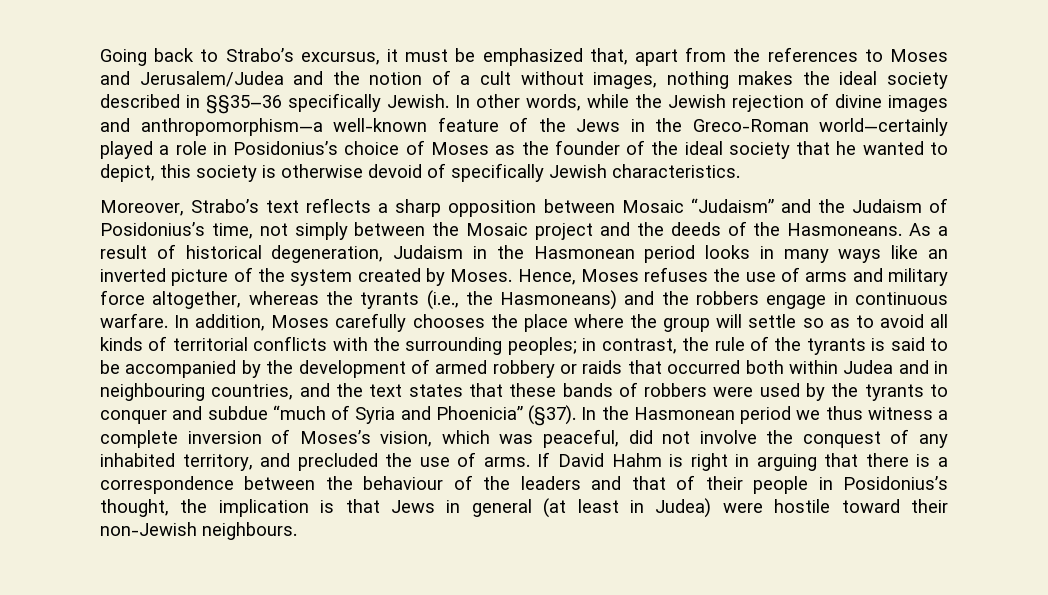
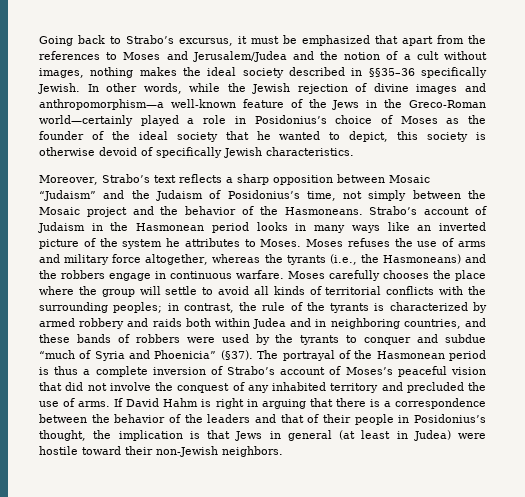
- Going back to Strabo’s excursus, it must be emphasized that, apart from the references to Moses and Jerusalem/Judea and the notion of a cult without images, nothing makes the ideal society described in §§35–36 specifically Jewish.
+ Going back to Strabo’s excursus, it must be emphasized that apart from the references to Moses and Jerusalem/Judea and the notion of a cult without images, nothing makes the ideal society described in §§35–36 specifically Jewish.
- Moreover, Strabo’s text reflects a sharp opposition between Mosaic “Judaism” and the Judaism of Posidonius’s time, not simply between the Mosaic project and the deeds of the Hasmoneans.
+ Moreover, Strabo’s text reflects a sharp opposition between Mosaic “Judaism” and the Judaism of Posidonius’s time, not simply between the Mosaic project and the behavior of the Hasmoneans.
- As a result of historical degeneration, Judaism in the Hasmonean period looks in many ways like an inverted picture of the system created by Moses. Hence, Moses refuses the use of arms and military force altogether, whereas the tyrants (i.e., the Hasmoneans) and the robbers engage in continuous warfare.
+ Strabo’s account of Judaism in the Hasmonean period looks in many ways like an inverted picture of the system he attributes to Moses. Moses refuses the use of arms and military force altogether, whereas the tyrants (i.e., the Hasmoneans) and the robbers engage in continuous warfare.
- In addition, Moses carefully chooses the place where the group will settle so as to avoid all kinds of territorial conflicts with the surrounding peoples; in contrast, the rule of the tyrants is said to be accompanied by the development of armed robbery or raids that occurred both within Judea and in neighbouring countries, and the text states that these bands of robbers were used by the tyrants to conquer and subdue “much of Syria and Phoenicia” (§37).
+ Moses carefully chooses the place where the group will settle to avoid all kinds of territorial conflicts with the surrounding peoples; in contrast, the rule of the tyrants is characterized by armed robbery and raids both within Judea and in neighboring countries, and these bands of robbers were used by the tyrants to conquer and subdue “much of Syria and Phoenicia” (§37).
- In the Hasmonean period we thus witness a complete inversion of Moses’s vision, which was peaceful, did not involve the conquest of any inhabited territory, and precluded the use of arms.
+ The portrayal of the Hasmonean period is thus a complete inversion of Strabo’s account of Moses’s peaceful vision that did not involve the conquest of any inhabited territory and precluded the use of arms.
- If David Hahm is right in arguing that there is a correspondence between the behaviour of the leaders and that of their people in Posidonius’s thought, the implication is that Jews in general (at least in Judea) were hostile toward their non-Jewish neighbours.
+ If David Hahm is right in arguing that there is a correspondence between the behavior of the leaders and that of their people in Posidonius’s thought, the implication is that Jews in general (at least in Judea) were hostile toward their non-Jewish neighbors.

